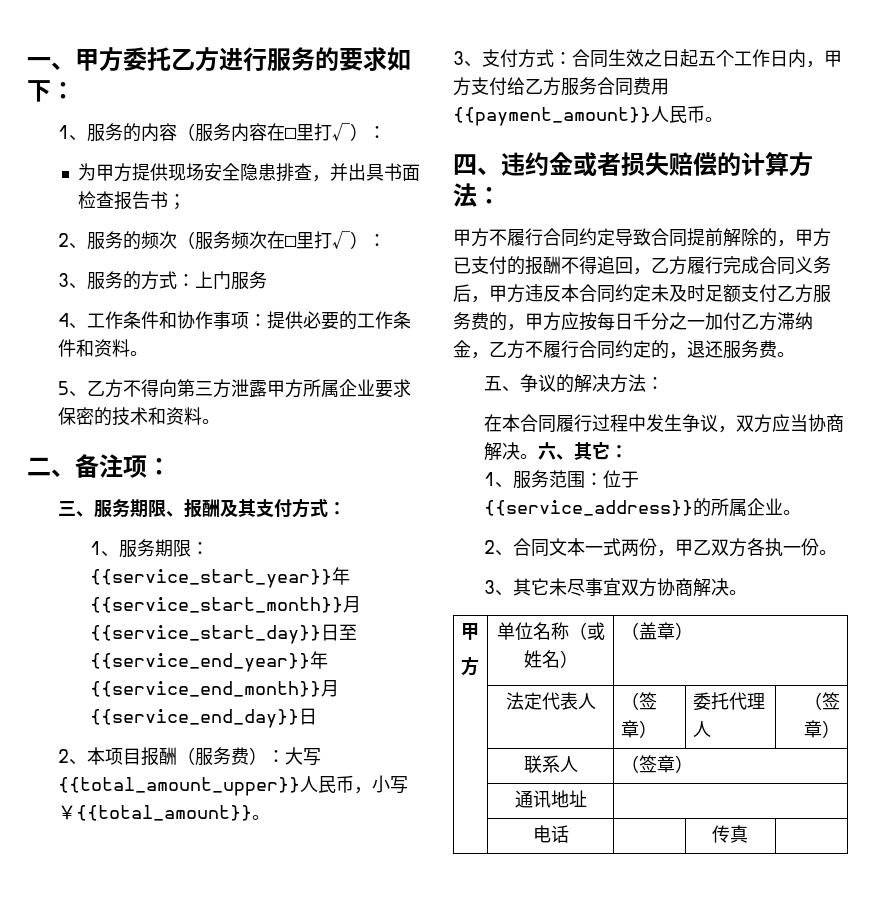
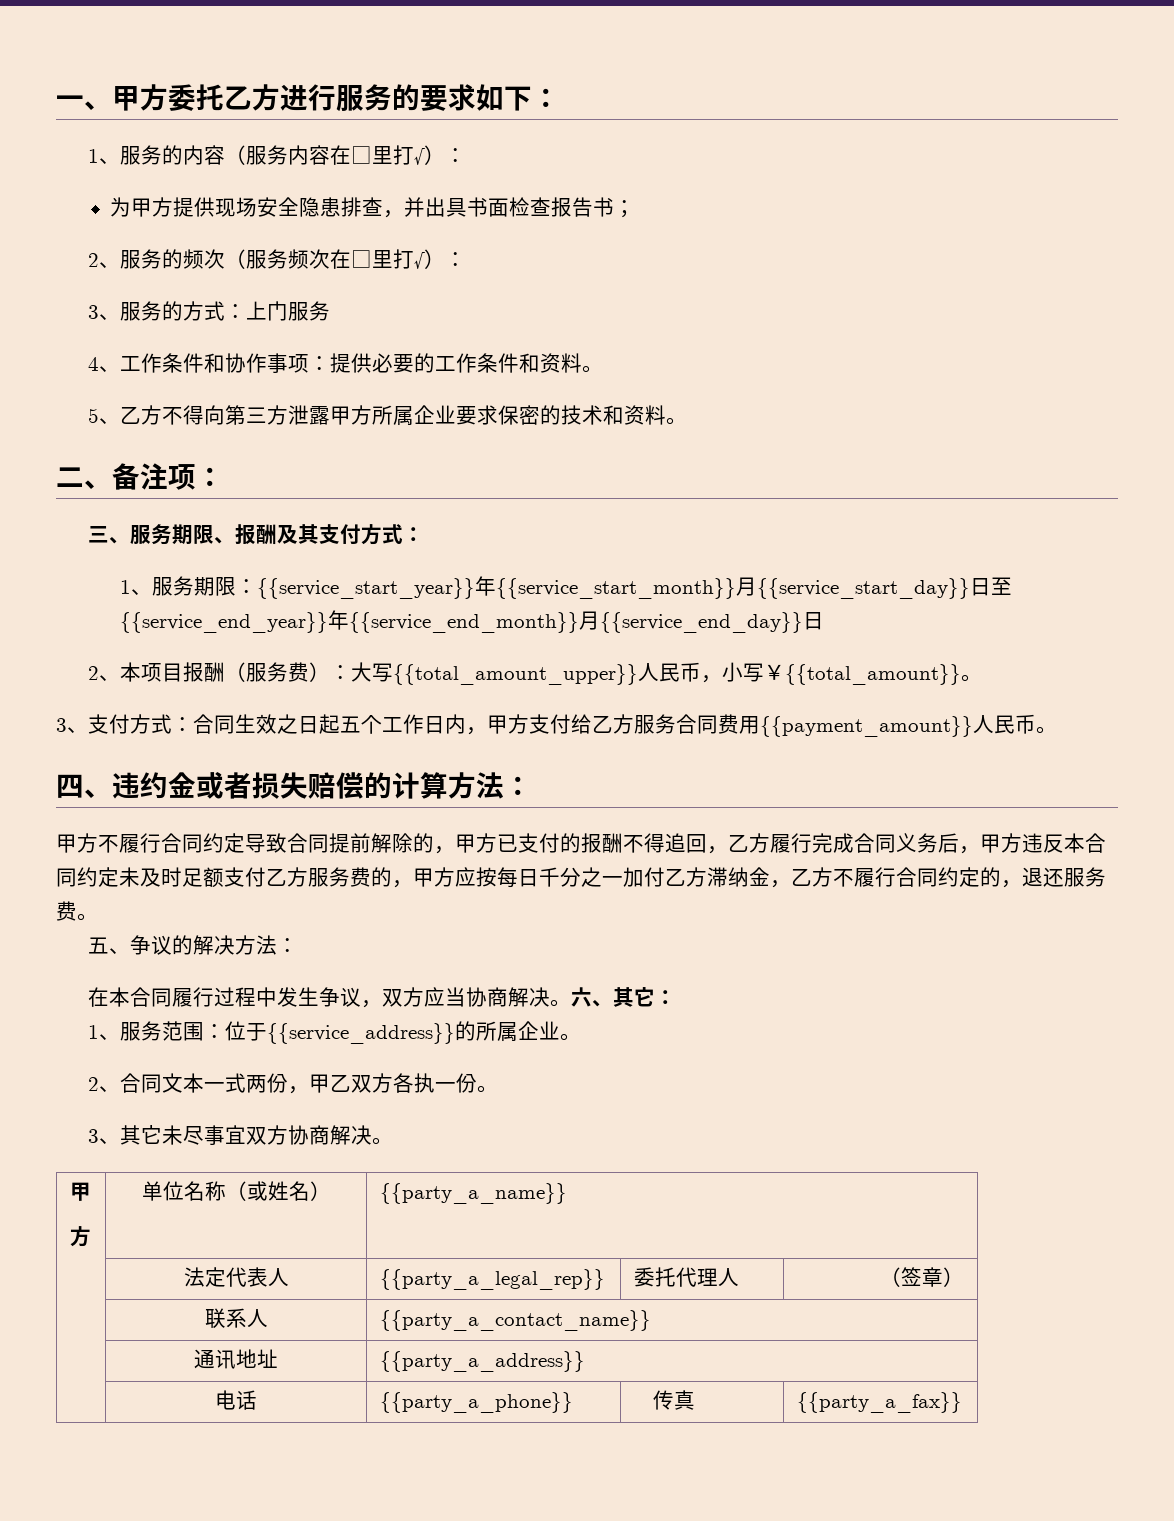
  3、其它未尽事宜双方协商解决。
  甲
- 方 | 单位名称（或姓名） | （盖章）
+ 方 | 单位名称（或姓名） | {{party_a_name}}
- | 法定代表人 | （签章） | 委托代理人 | （签章）
+ | 法定代表人 | {{party_a_legal_rep}} | 委托代理人 | （签章）
- | 联系人 | （签章）
+ | 联系人 | {{party_a_contact_name}}
- | 通讯地址 |
+ | 通讯地址 | {{party_a_address}}
- | 电话 | | 传真 |
+ | 电话 | {{party_a_phone}} | 传真 | {{party_a_fax}}

